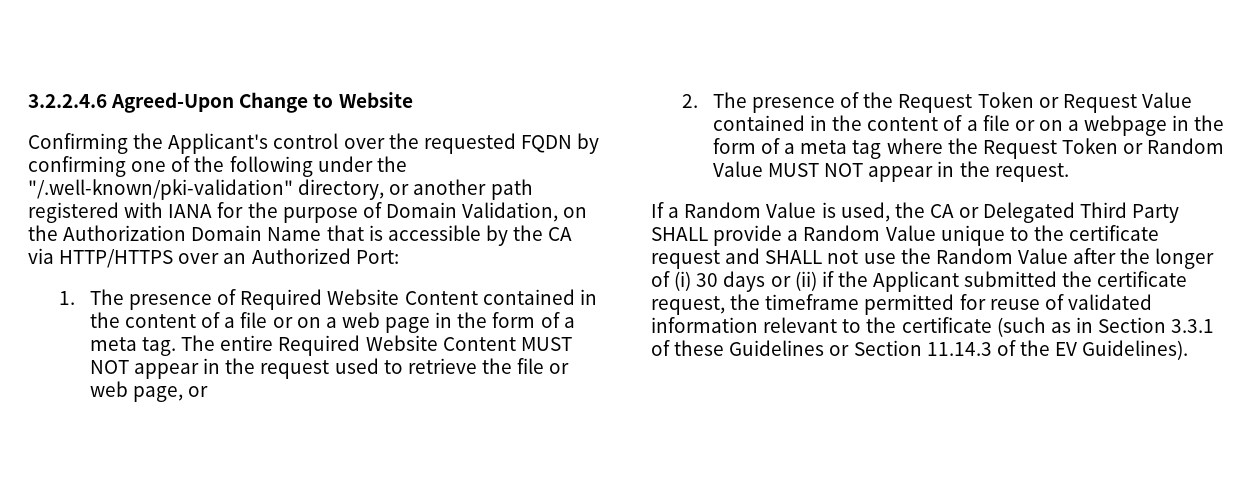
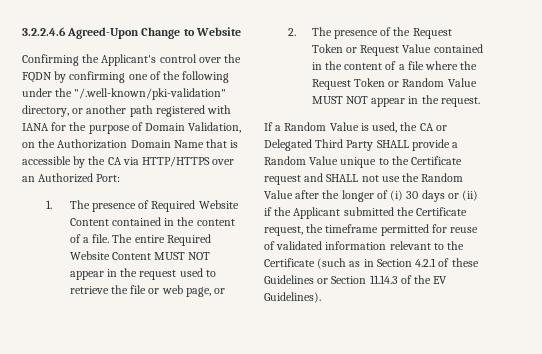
- Confirming the Applicant's control over the requested FQDN by confirming one of the following under the "/.well-known/pki-validation" directory, or another path registered with IANA for the purpose of Domain Validation, on the Authorization Domain Name that is accessible by the CA via HTTP/HTTPS over an Authorized Port:
+ Confirming the Applicant's control over the FQDN by confirming one of the following under the "/.well-known/pki-validation" directory, or another path registered with IANA for the purpose of Domain Validation, on the Authorization Domain Name that is accessible by the CA via HTTP/HTTPS over an Authorized Port:
- 1. The presence of Required Website Content contained in the content of a file or on a web page in the form of a meta tag.
+ 1. The presence of Required Website Content contained in the content of a file.
- 2. The presence of the Request Token or Request Value contained in the content of a file or on a webpage in the form of a meta tag where the Request Token or Random Value MUST NOT appear in the request.
+ 2. The presence of the Request Token or Request Value contained in the content of a file where the Request Token or Random Value MUST NOT appear in the request.
- If a Random Value is used, the CA or Delegated Third Party SHALL provide a Random Value unique to the certificate request and SHALL not use the Random Value after the longer of (i) 30 days or (ii) if the Applicant submitted the certificate request, the timeframe permitted for reuse of validated information relevant to the certificate (such as in Section 3.3.1 of these Guidelines or Section 11.14.3 of the EV Guidelines).
+ If a Random Value is used, the CA or Delegated Third Party SHALL provide a Random Value unique to the Certificate request and SHALL not use the Random Value after the longer of (i) 30 days or (ii) if the Applicant submitted the Certificate request, the timeframe permitted for reuse of validated information relevant to the Certificate (such as in Section 4.2.1 of these Guidelines or Section 11.14.3 of the EV Guidelines).

